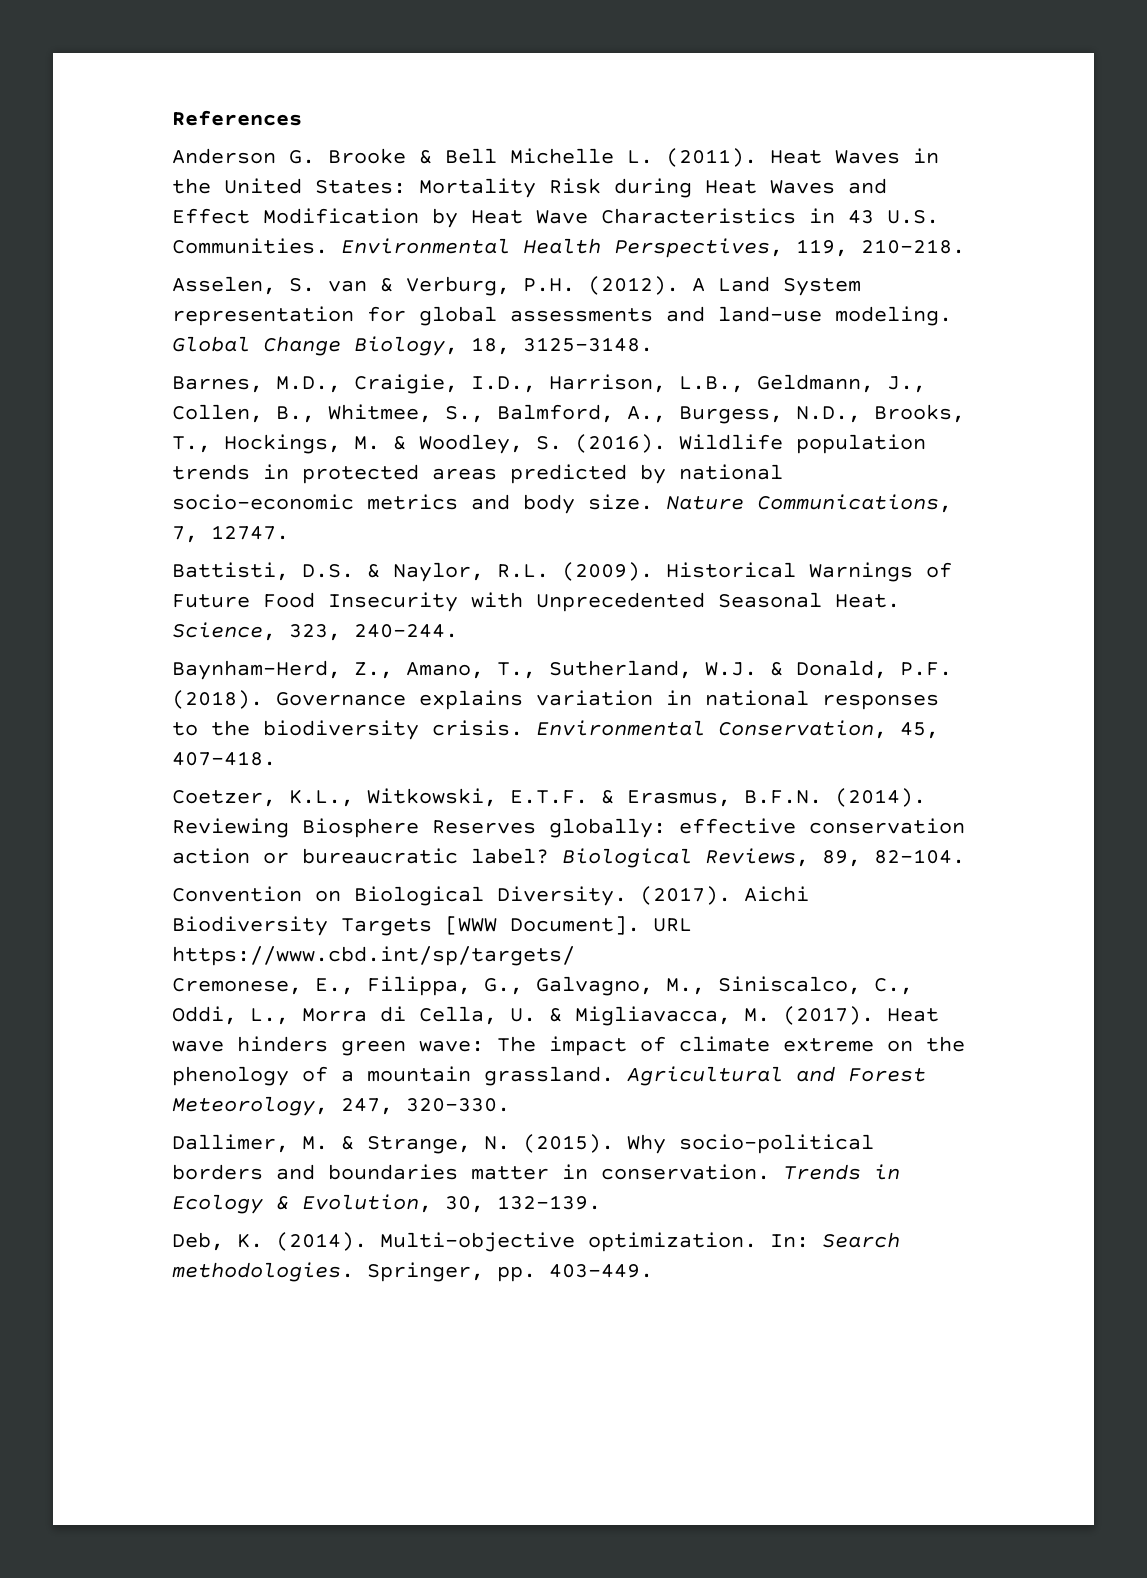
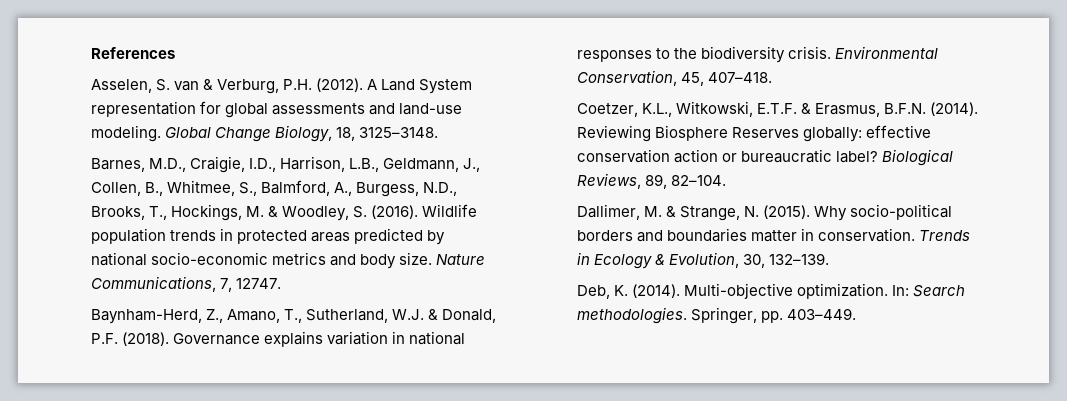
- Anderson G. Brooke & Bell Michelle L. (2011). Heat Waves in the United States: Mortality Risk during Heat Waves and Effect Modification by Heat Wave Characteristics in 43 U.S. Communities. Environmental Health Perspectives, 119, 210–218.
- Battisti, D.S. & Naylor, R.L. (2009). Historical Warnings of Future Food Insecurity with Unprecedented Seasonal Heat. Science, 323, 240–244.
- Convention on Biological Diversity. (2017). Aichi Biodiversity Targets [WWW Document]. URL https://www.cbd.int/sp/targets/
- Cremonese, E., Filippa, G., Galvagno, M., Siniscalco, C., Oddi, L., Morra di Cella, U. & Migliavacca, M. (2017). Heat wave hinders green wave: The impact of climate extreme on the phenology of a mountain grassland. Agricultural and Forest Meteorology, 247, 320–330.

